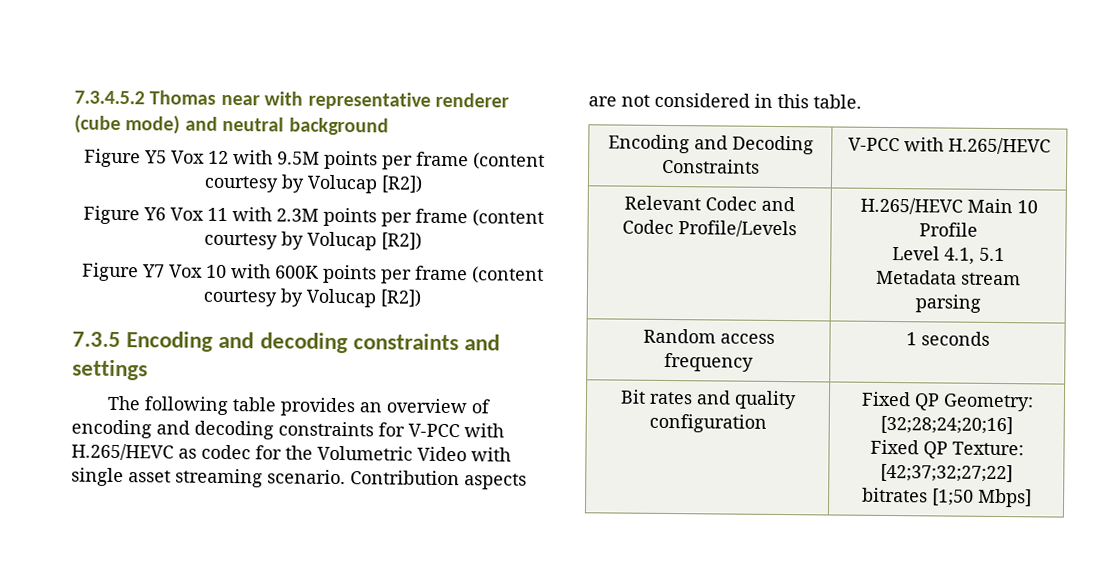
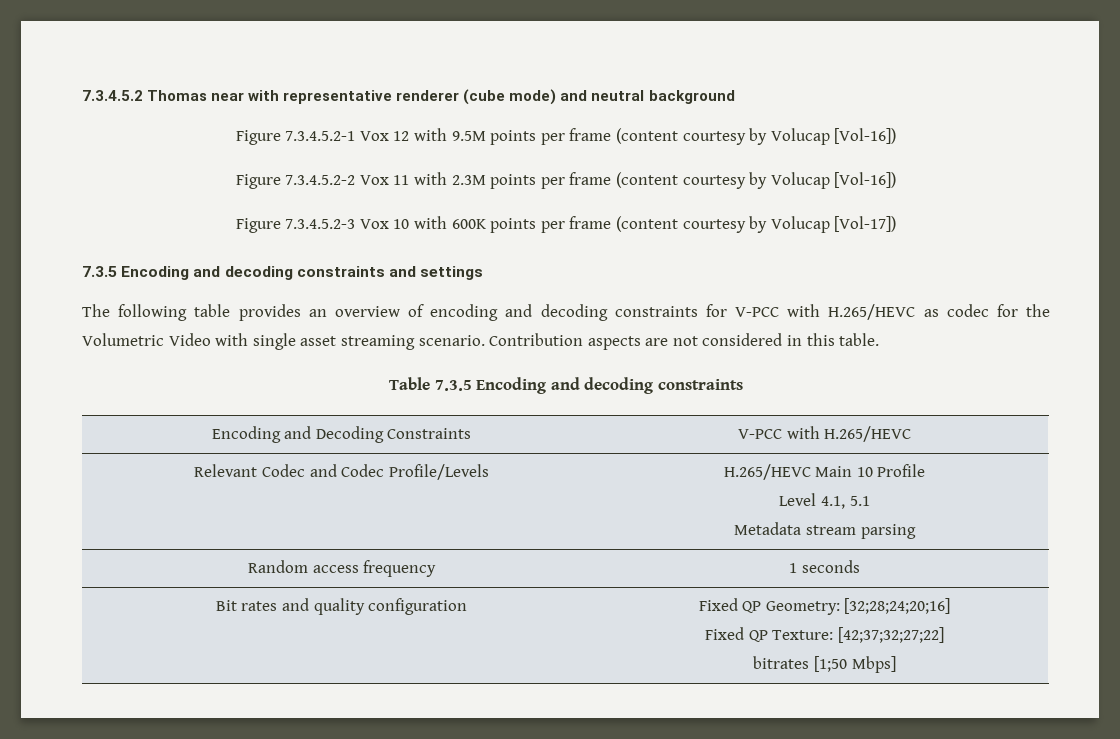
- Figure Y5 Vox 12 with 9.5M points per frame (content courtesy by Volucap [R2])
- Figure Y6 Vox 11 with 2.3M points per frame (content courtesy by Volucap [R2])
- Figure Y7 Vox 10 with 600K points per frame (content courtesy by Volucap [R2])
+ Figure 7.3.4.5.2-1 Vox 12 with 9.5M points per frame (content courtesy by Volucap [Vol-16])
+ Figure 7.3.4.5.2-2 Vox 11 with 2.3M points per frame (content courtesy by Volucap [Vol-16])
+ Figure 7.3.4.5.2-3 Vox 10 with 600K points per frame (content courtesy by Volucap [Vol-17])
+ Table 7.3.5 Encoding and decoding constraints

